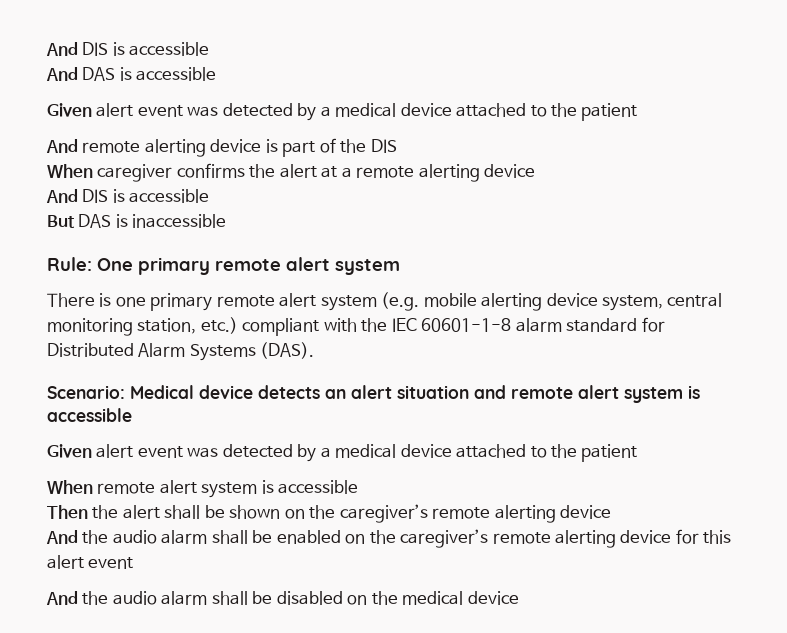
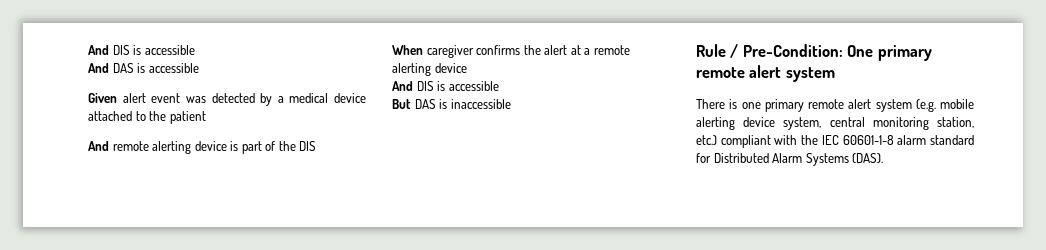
- Rule: One primary remote alert system
+ Rule / Pre-Condition: One primary remote alert system
- Scenario: Medical device detects an alert situation and remote alert system is accessible
- Given alert event was detected by a medical device attached to the patient
- When remote alert system is accessible
- Then the alert shall be shown on the caregiver’s remote alerting device
- And the audio alarm shall be enabled on the caregiver’s remote alerting device for this alert event
- And the audio alarm shall be disabled on the medical device

